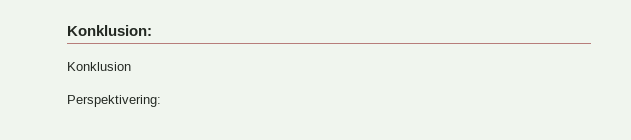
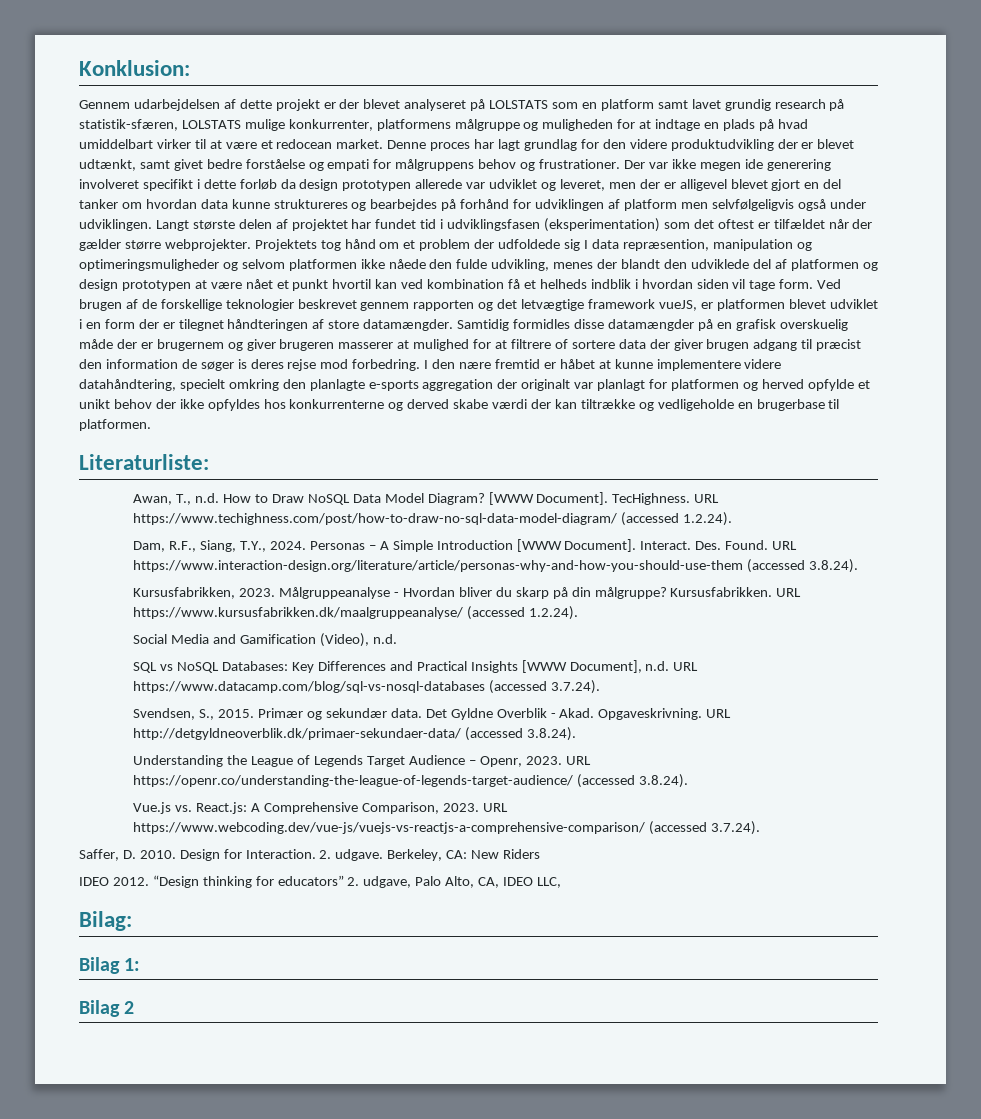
- Konklusion
- Perspektivering:
+ Gennem udarbejdelsen af dette projekt er der blevet analyseret på LOLSTATS som en platform samt lavet grundig research på statistik-sfæren, LOLSTATS mulige konkurrenter, platformens målgruppe og muligheden for at indtage en plads på hvad umiddelbart virker til at være et redocean market. Denne proces har lagt grundlag for den videre produktudvikling der er blevet udtænkt, samt givet bedre forståelse og empati for målgruppens behov og frustrationer. Der var ikke megen ide generering involveret specifikt i dette forløb da design prototypen allerede var udviklet og leveret, men der er alligevel blevet gjort en del tanker om hvordan data kunne struktureres og bearbejdes på forhånd for udviklingen af platform men selvfølgeligvis også under udviklingen. Langt største delen af projektet har fundet tid i udviklingsfasen (eksperimentation) som det oftest er tilfældet når der gælder større webprojekter. Projektets tog hånd om et problem der udfoldede sig I data repræsention, manipulation og optimeringsmuligheder og selvom platformen ikke nåede den fulde udvikling, menes der blandt den udviklede del af platformen og design prototypen at være nået et punkt hvortil kan ved kombination få et helheds indblik i hvordan siden vil tage form. Ved brugen af de forskellige teknologier beskrevet gennem rapporten og det letvægtige framework vueJS, er platformen blevet udviklet i en form der er tilegnet håndteringen af store datamængder. Samtidig formidles disse datamængder på en grafisk overskuelig måde der er brugernem og giver brugeren masserer at mulighed for at filtrere of sortere data der giver brugen adgang til præcist den information de søger is deres rejse mod forbedring. I den nære fremtid er håbet at kunne implementere videre datahåndtering, specielt omkring den planlagte e-sports aggregation der originalt var planlagt for platformen og herved opfylde et unikt behov der ikke opfyldes hos konkurrenterne og derved skabe værdi der kan tiltrække og vedligeholde en brugerbase til platformen.
+ Literaturliste:
+ Awan, T., n.d. How to Draw NoSQL Data Model Diagram? [WWW Document]. TecHighness. URL https://www.techighness.com/post/how-to-draw-no-sql-data-model-diagram/ (accessed 1.2.24).
+ Dam, R.F., Siang, T.Y., 2024. Personas – A Simple Introduction [WWW Document]. Interact. Des. Found. URL https://www.interaction-design.org/literature/article/personas-why-and-how-you-should-use-them (accessed 3.8.24).
+ Kursusfabrikken, 2023. Målgruppeanalyse - Hvordan bliver du skarp på din målgruppe? Kursusfabrikken. URL https://www.kursusfabrikken.dk/maalgruppeanalyse/ (accessed 1.2.24).
+ Social Media and Gamification (Video), n.d.
+ SQL vs NoSQL Databases: Key Differences and Practical Insights [WWW Document], n.d. URL https://www.datacamp.com/blog/sql-vs-nosql-databases (accessed 3.7.24).
+ Svendsen, S., 2015. Primær og sekundær data. Det Gyldne Overblik - Akad. Opgaveskrivning. URL http://detgyldneoverblik.dk/primaer-sekundaer-data/ (accessed 3.8.24).
+ Understanding the League of Legends Target Audience – Openr, 2023. URL https://openr.co/understanding-the-league-of-legends-target-audience/ (accessed 3.8.24).
+ Vue.js vs. React.js: A Comprehensive Comparison, 2023. URL https://www.webcoding.dev/vue-js/vuejs-vs-reactjs-a-comprehensive-comparison/ (accessed 3.7.24).
+ Saffer, D. 2010. Design for Interaction. 2. udgave. Berkeley, CA: New Riders
+ IDEO 2012. “Design thinking for educators” 2. udgave, Palo Alto, CA, IDEO LLC,
+ Bilag:
+ Bilag 1:
+ Bilag 2

